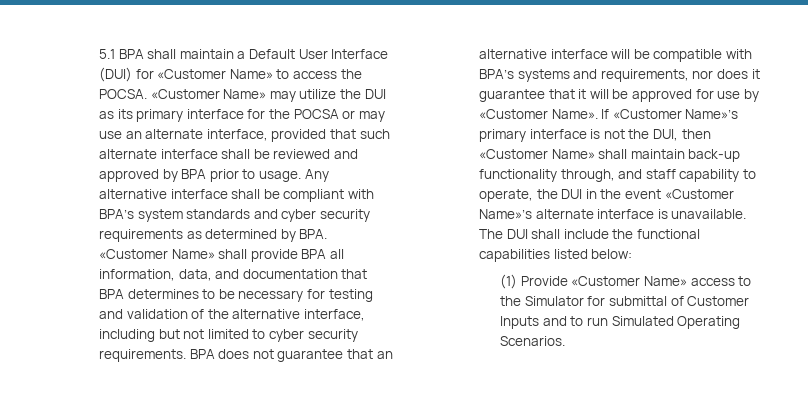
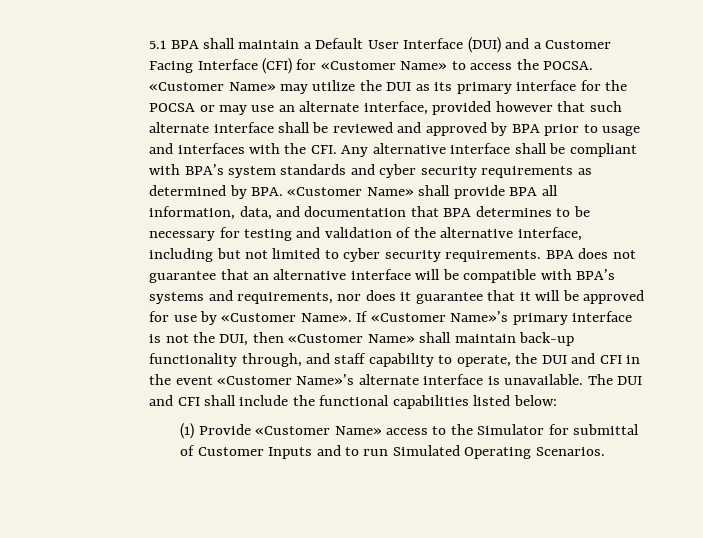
- 5.1 BPA shall maintain a Default User Interface (DUI) for «Customer Name» to access the POCSA.
+ 5.1 BPA shall maintain a Default User Interface (DUI) and a Customer Facing Interface (CFI) for «Customer Name» to access the POCSA.
- «Customer Name» may utilize the DUI as its primary interface for the POCSA or may use an alternate interface, provided that such alternate interface shall be reviewed and approved by BPA prior to usage. Any alternative interface shall be compliant with BPA’s system standards and cyber security requirements as determined by BPA. «Customer Name» shall provide BPA all information, data, and documentation that BPA determines to be necessary for testing and validation of the alternative interface, including but not limited to cyber security requirements.
+ «Customer Name» may utilize the DUI as its primary interface for the POCSA or may use an alternate interface, provided however that such alternate interface shall be reviewed and approved by BPA prior to usage and interfaces with the CFI. Any alternative interface shall be compliant with BPA’s system standards and cyber security requirements as determined by BPA. «Customer Name» shall provide BPA all information, data, and documentation that BPA determines to be necessary for testing and validation of the alternative interface, including but not limited to cyber security requirements.
- If «Customer Name»’s primary interface is not the DUI, then «Customer Name» shall maintain back-up functionality through, and staff capability to operate, the DUI in the event «Customer Name»’s alternate interface is unavailable.
+ If «Customer Name»’s primary interface is not the DUI, then «Customer Name» shall maintain back-up functionality through, and staff capability to operate, the DUI and CFI in the event «Customer Name»’s alternate interface is unavailable.
- The DUI shall include the functional capabilities listed below:
+ The DUI and CFI shall include the functional capabilities listed below:

